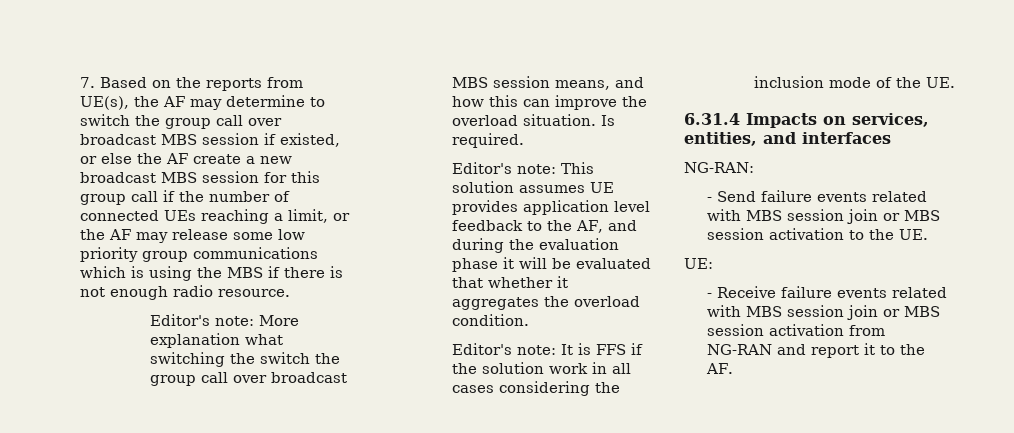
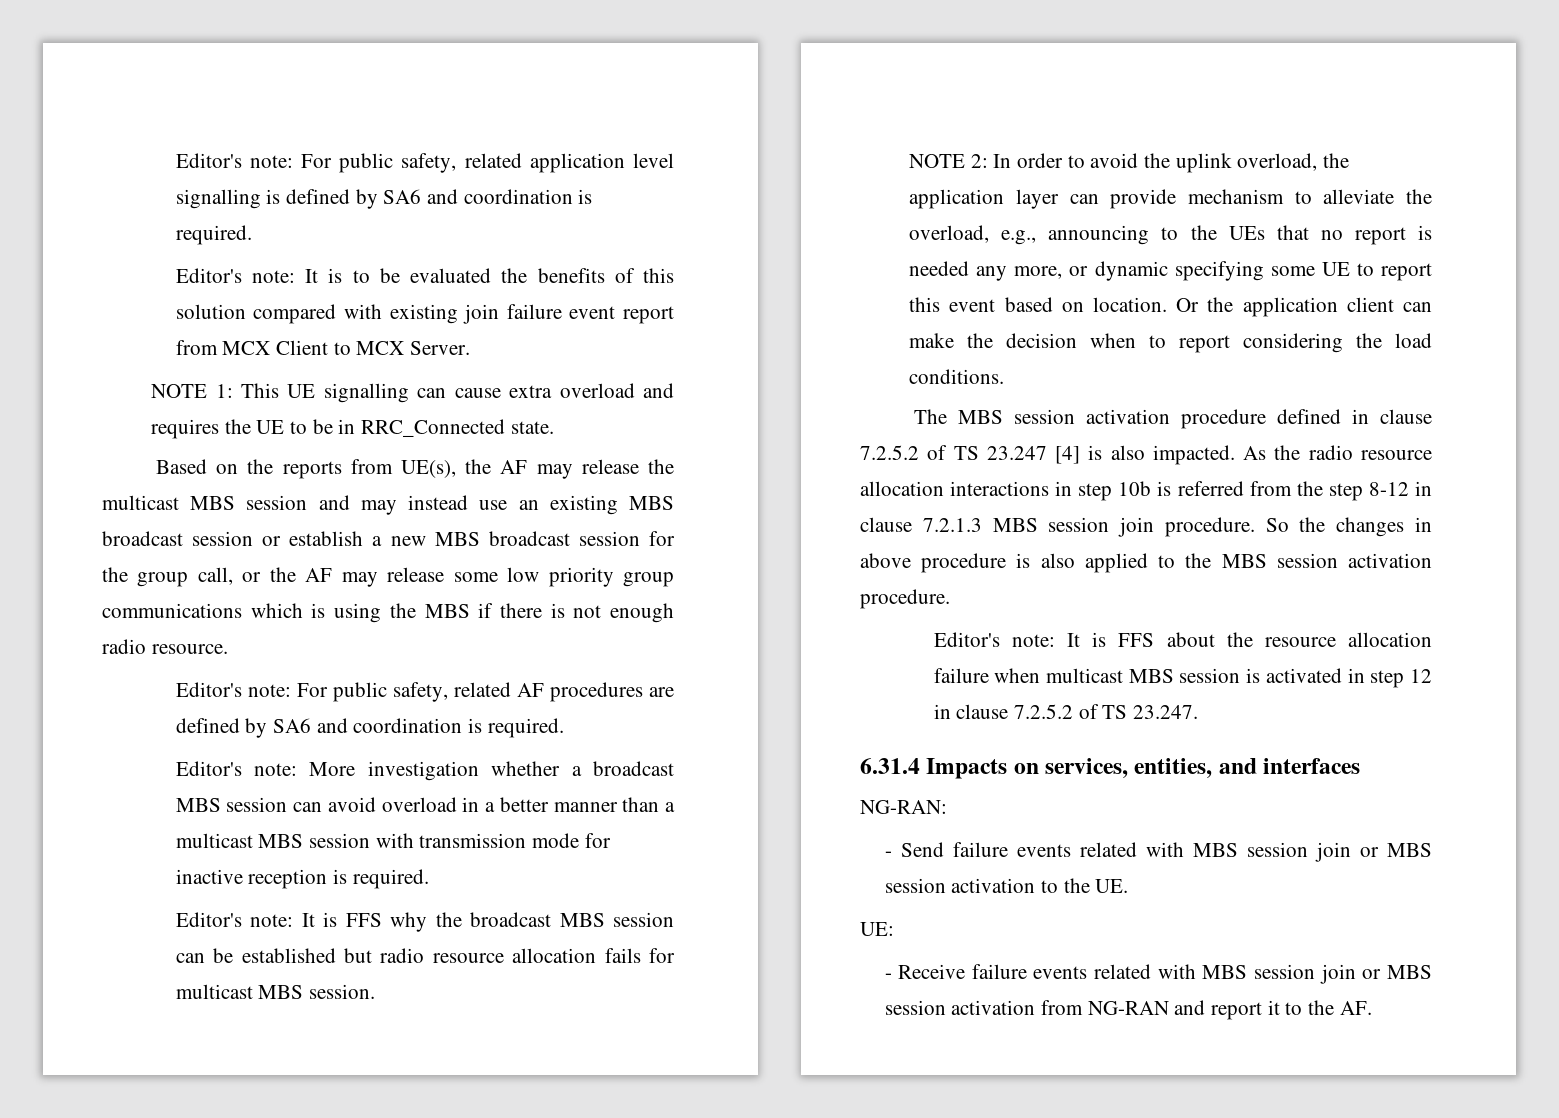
- 7. Based on the reports from UE(s), the AF may determine to switch the group call over broadcast MBS session if existed, or else the AF create a new broadcast MBS session for this group call if the number of connected UEs reaching a limit, or the AF may release some low priority group communications which is using the MBS if there is not enough radio resource.
+ Editor's note: For public safety, related application level signalling is defined by SA6 and coordination is required.
+ Editor's note: It is to be evaluated the benefits of this solution compared with existing join failure event report from MCX Client to MCX Server.
+ NOTE 1: This UE signalling can cause extra overload and requires the UE to be in RRC_Connected state.
+ Based on the reports from UE(s), the AF may release the multicast MBS session and may instead use an existing MBS broadcast session or establish a new MBS broadcast session for the group call, or the AF may release some low priority group communications which is using the MBS if there is not enough radio resource.
- Editor's note: More explanation what switching the switch the group call over broadcast MBS session means, and how this can improve the overload situation. Is required.
- Editor's note: This solution assumes UE provides application level feedback to the AF, and during the evaluation phase it will be evaluated that whether it aggregates the overload condition.
- Editor's note: It is FFS if the solution work in all cases considering the inclusion mode of the UE.
+ Editor's note: For public safety, related AF procedures are defined by SA6 and coordination is required.
+ Editor's note: More investigation whether a broadcast MBS session can avoid overload in a better manner than a multicast MBS session with transmission mode for inactive reception is required.
+ Editor's note: It is FFS why the broadcast MBS session can be established but radio resource allocation fails for multicast MBS session.
+ NOTE 2: In order to avoid the uplink overload, the application layer can provide mechanism to alleviate the overload, e.g., announcing to the UEs that no report is needed any more, or dynamic specifying some UE to report this event based on location. Or the application client can make the decision when to report considering the load conditions.
+ The MBS session activation procedure defined in clause 7.2.5.2 of TS 23.247 [4] is also impacted. As the radio resource allocation interactions in step 10b is referred from the step 8-12 in clause 7.2.1.3 MBS session join procedure. So the changes in above procedure is also applied to the MBS session activation procedure.
+ Editor's note: It is FFS about the resource allocation failure when multicast MBS session is activated in step 12 in clause 7.2.5.2 of TS 23.247.

